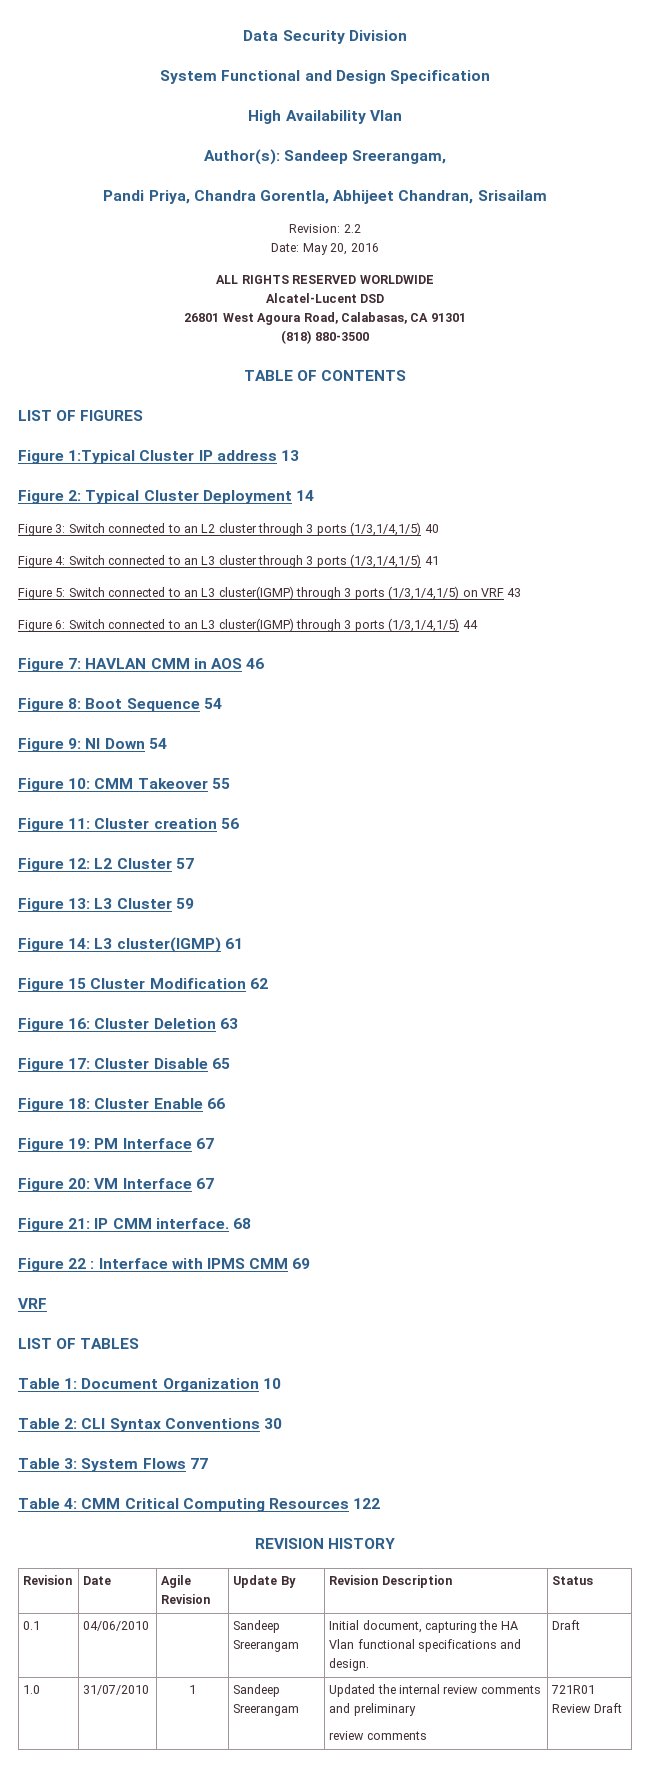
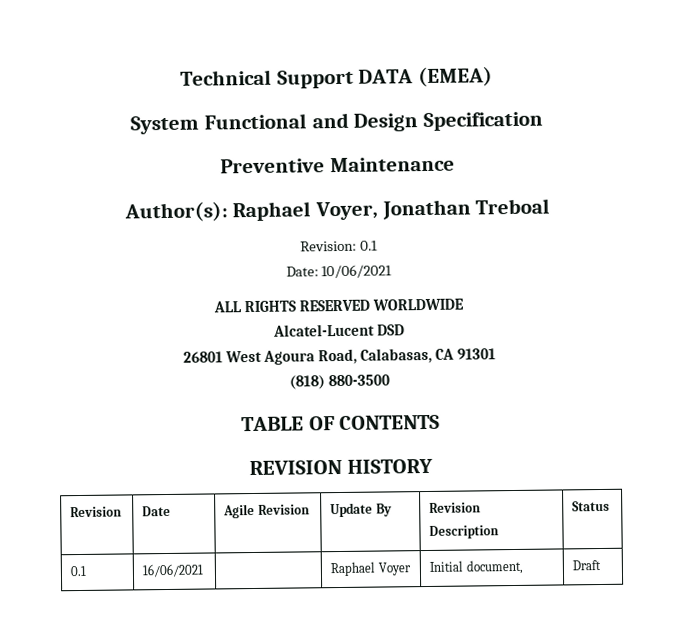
- Data Security Division
+ Technical Support DATA (EMEA)
- High Availability Vlan
- Author(s): Sandeep Sreerangam,
- Pandi Priya, Chandra Gorentla, Abhijeet Chandran, Srisailam
+ Preventive Maintenance
+ Author(s): Raphael Voyer, Jonathan Treboal
- Revision: 2.2
+ Revision: 0.1
- Date: May 20, 2016
+ Date: 10/06/2021
- LIST OF FIGURES
- Figure 1:Typical Cluster IP address 13
- Figure 2: Typical Cluster Deployment 14
- Figure 3: Switch connected to an L2 cluster through 3 ports (1/3,1/4,1/5) 40
- Figure 4: Switch connected to an L3 cluster through 3 ports (1/3,1/4,1/5) 41
- Figure 5: Switch connected to an L3 cluster(IGMP) through 3 ports (1/3,1/4,1/5) on VRF 43
- Figure 6: Switch connected to an L3 cluster(IGMP) through 3 ports (1/3,1/4,1/5) 44
- Figure 7: HAVLAN CMM in AOS 46
- Figure 8: Boot Sequence 54
- Figure 9: NI Down 54
- Figure 10: CMM Takeover 55
- Figure 11: Cluster creation 56
- Figure 12: L2 Cluster 57
- Figure 13: L3 Cluster 59
- Figure 14: L3 cluster(IGMP) 61
- Figure 15 Cluster Modification 62
- Figure 16: Cluster Deletion 63
- Figure 17: Cluster Disable 65
- Figure 18: Cluster Enable 66
- Figure 19: PM Interface 67
- Figure 20: VM Interface 67
- Figure 21: IP CMM interface. 68
- Figure 22 : Interface with IPMS CMM 69
- VRF
- LIST OF TABLES
- Table 1: Document Organization 10
- Table 2: CLI Syntax Conventions 30
- Table 3: System Flows 77
- Table 4: CMM Critical Computing Resources 122
- 0.1 | 04/06/2010 | | Sandeep Sreerangam | Initial document, capturing the HA Vlan functional specifications and design. | Draft
- 1.0 | 31/07/2010 | 1 | Sandeep Sreerangam | Updated the internal review comments and preliminary
- review comments | 721R01 Review Draft
+ 0.1 | 16/06/2021 | | Raphael Voyer | Initial document, | Draft

